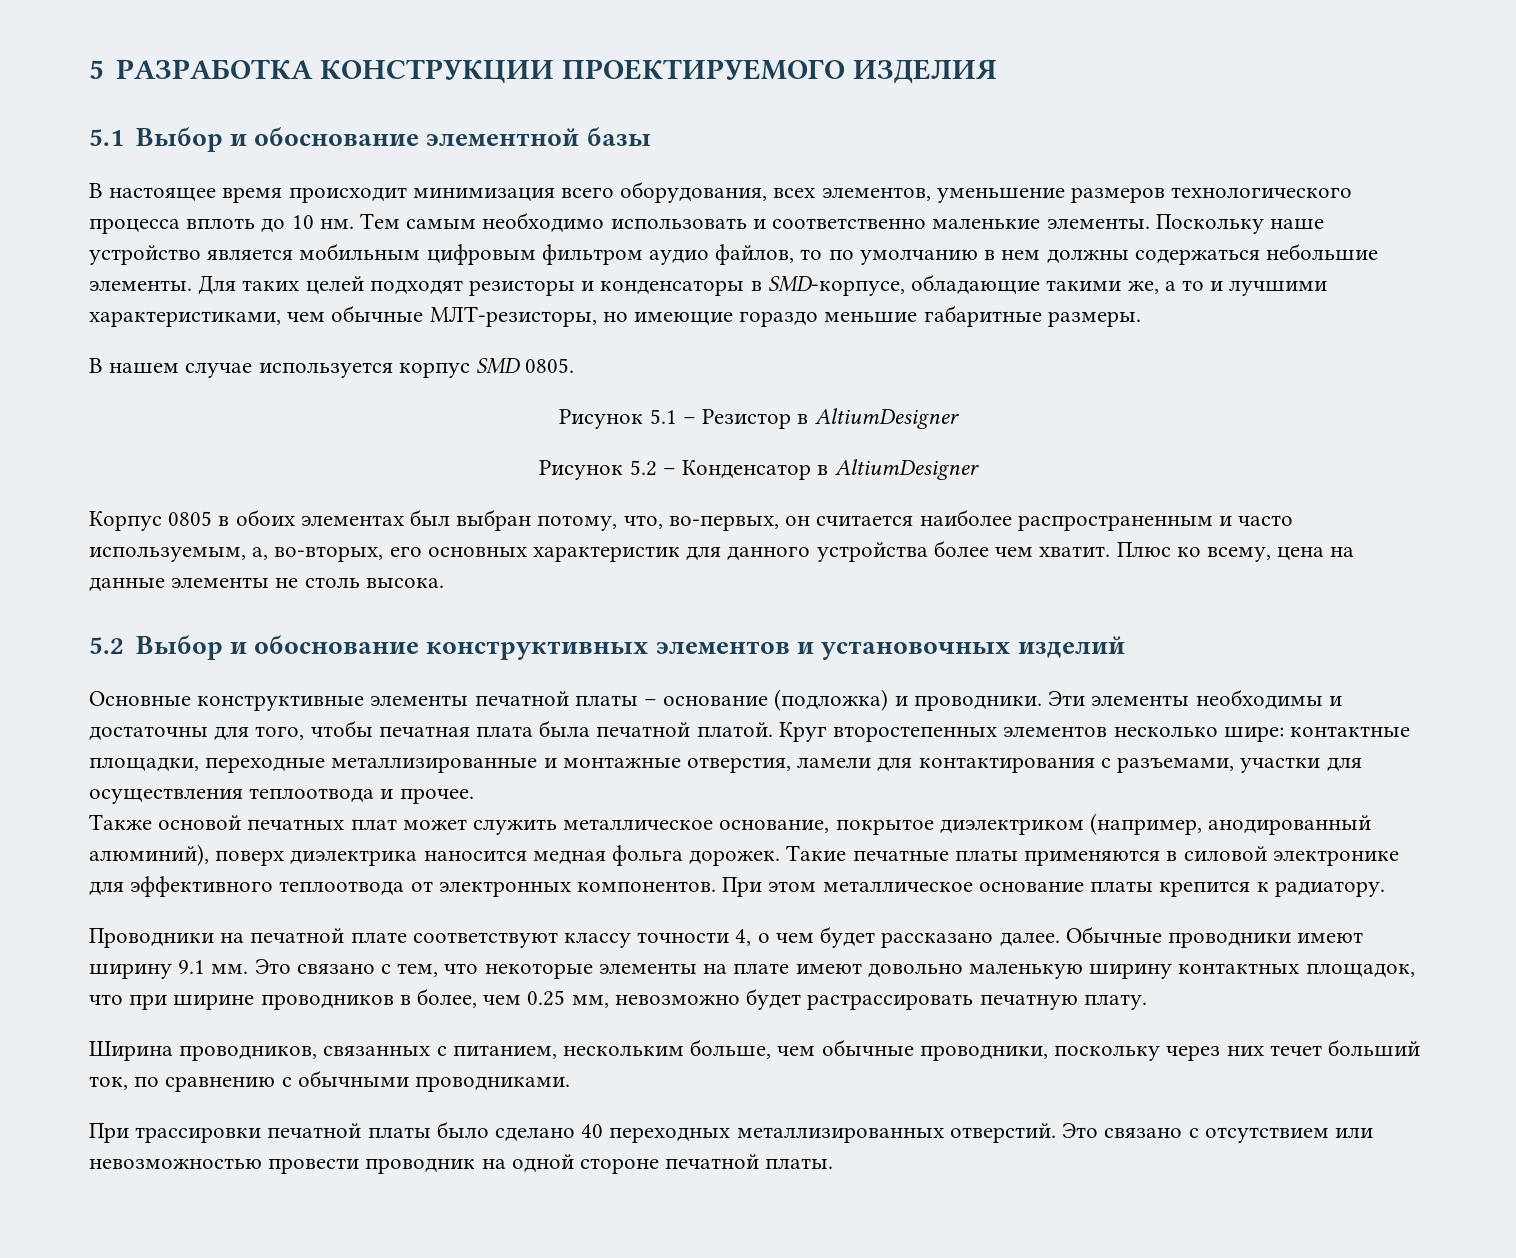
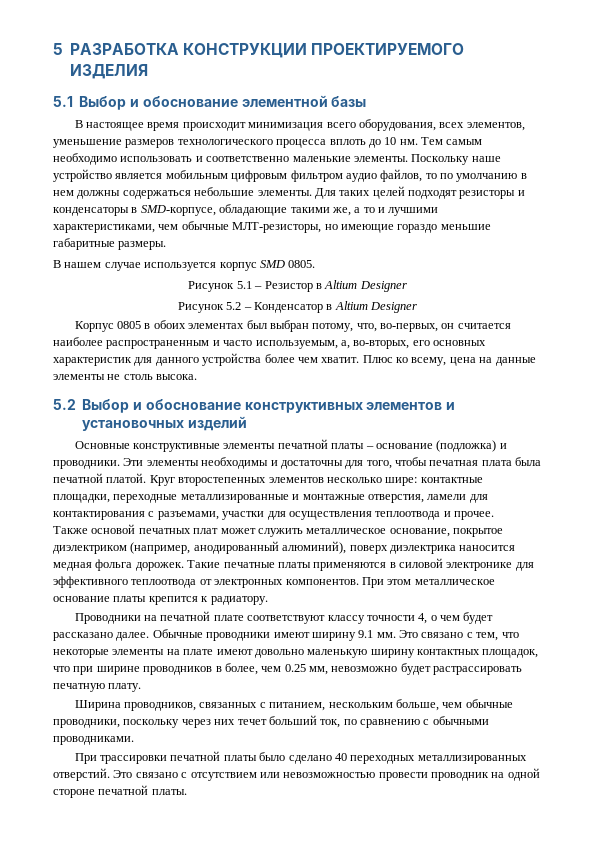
- Рисунок 5.1 – Резистор в AltiumDesigner
+ Рисунок 5.1 – Резистор в Altium Designer
- Рисунок 5.2 – Конденсатор в AltiumDesigner
+ Рисунок 5.2 – Конденсатор в Altium Designer

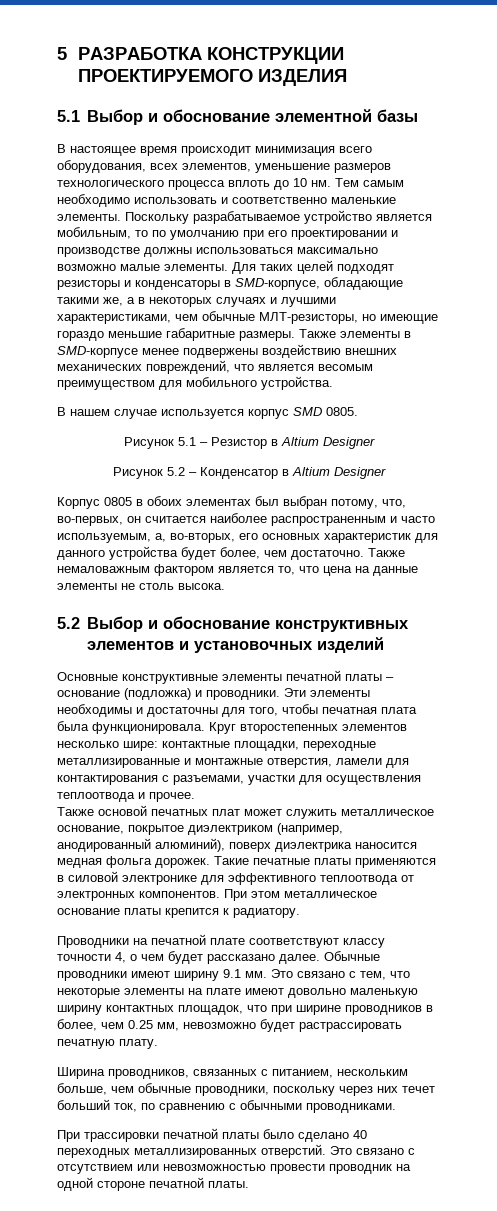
- Поскольку наше устройство является мобильным цифровым фильтром аудио файлов, то по умолчанию в нем должны содержаться небольшие элементы.
+ Поскольку разрабатываемое устройство является мобильным, то по умолчанию при его проектировании и производстве должны использоваться максимально возможно малые элементы.
- Для таких целей подходят резисторы и конденсаторы в SMD-корпусе, обладающие такими же, а то и лучшими характеристиками, чем обычные МЛТ-резисторы, но имеющие гораздо меньшие габаритные размеры.
+ Для таких целей подходят резисторы и конденсаторы в SMD-корпусе, обладающие такими же, а в некоторых случаях и лучшими характеристиками, чем обычные МЛТ-резисторы, но имеющие гораздо меньшие габаритные размеры. Также элементы в SMD-корпусе менее подвержены воздействию внешних механических повреждений, что является весомым преимуществом для мобильного устройства.
- Корпус 0805 в обоих элементах был выбран потому, что, во-первых, он считается наиболее распространенным и часто используемым, а, во-вторых, его основных характеристик для данного устройства более чем хватит. Плюс ко всему, цена на данные элементы не столь высока.
+ Корпус 0805 в обоих элементах был выбран потому, что, во-первых, он считается наиболее распространенным и часто используемым, а, во-вторых, его основных характеристик для данного устройства будет более, чем достаточно. Также немаловажным фактором является то, что цена на данные элементы не столь высока.
- Эти элементы необходимы и достаточны для того, чтобы печатная плата была печатной платой.
+ Эти элементы необходимы и достаточны для того, чтобы печатная плата была функционировала.

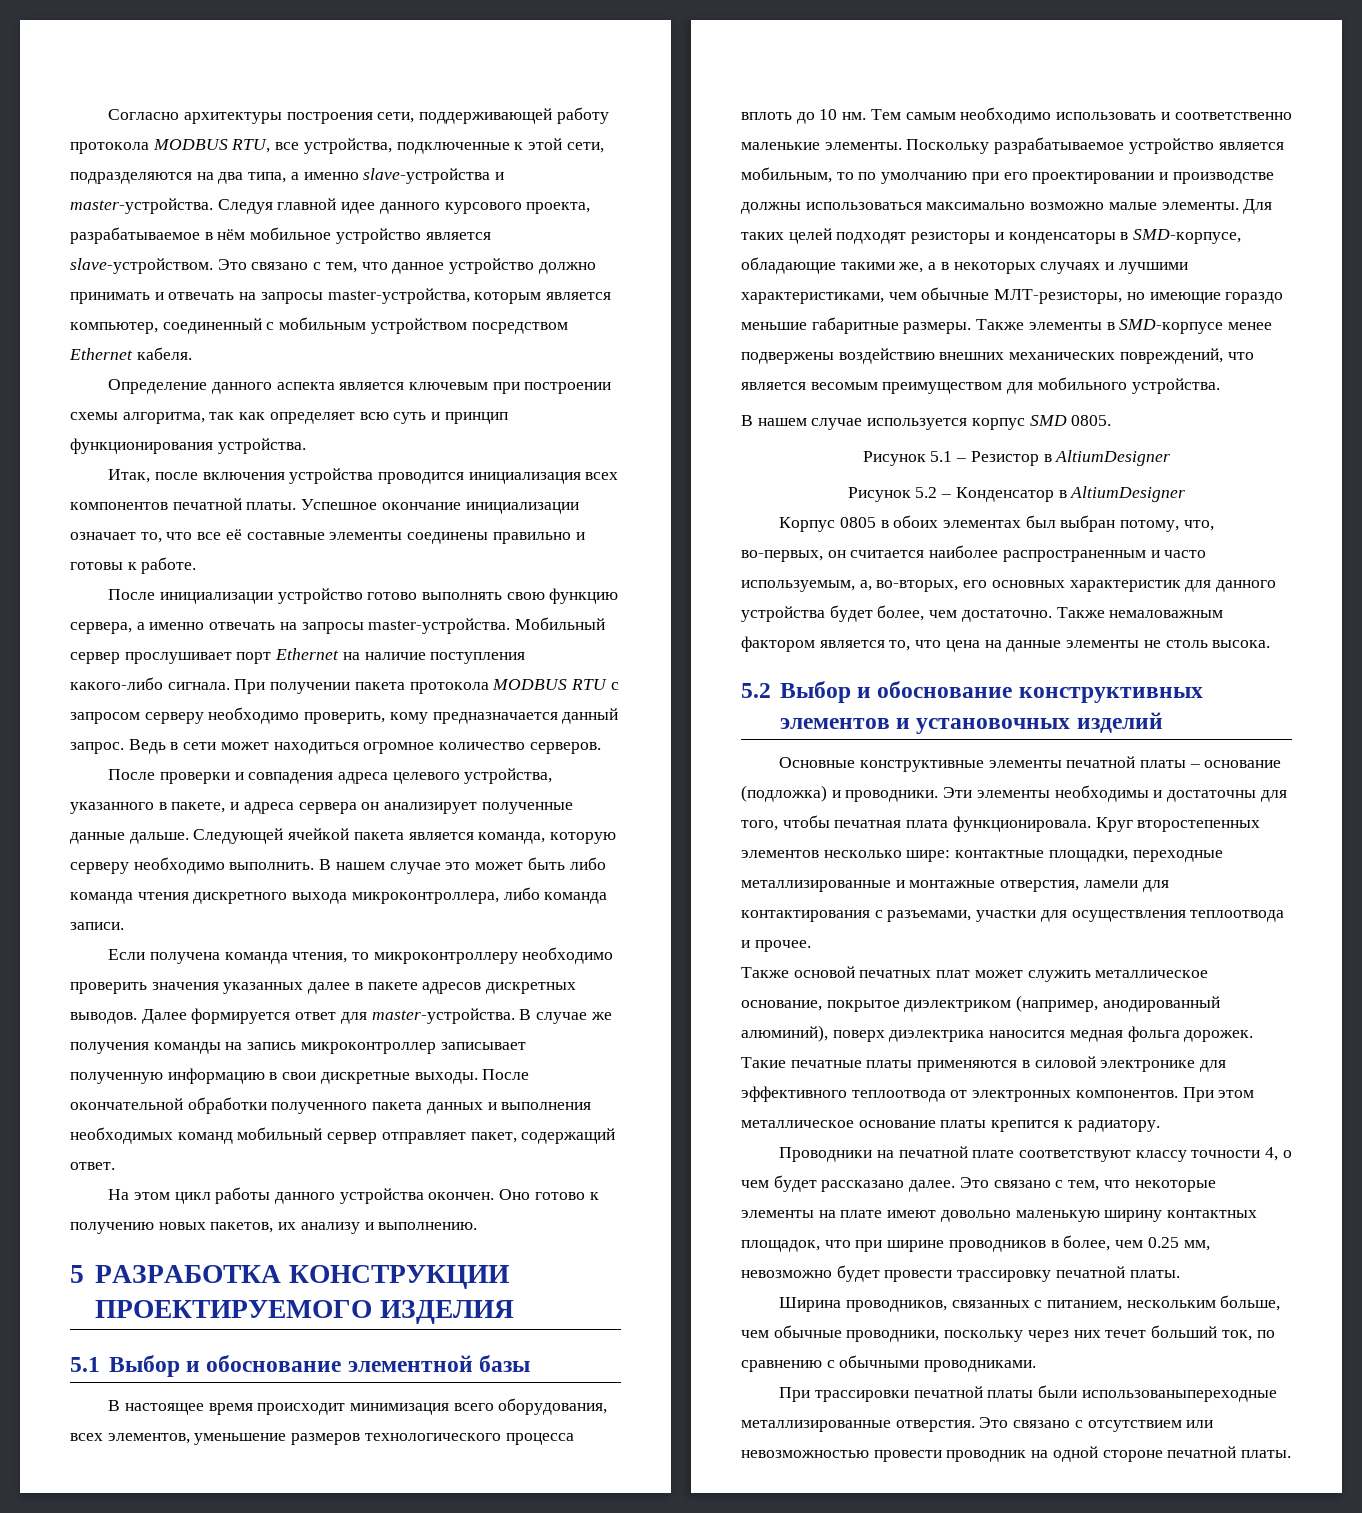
+ Согласно архитектуры построения сети, поддерживающей работу протокола MODBUS RTU, все устройства, подключенные к этой сети, подразделяются на два типа, а именно slave-устройства и master-устройства. Следуя главной идее данного курсового проекта, разрабатываемое в нём мобильное устройство является slave-устройством. Это связано с тем, что данное устройство должно принимать и отвечать на запросы master-устройства, которым является компьютер, соединенный с мобильным устройством посредством Ethernet кабеля.
+ Определение данного аспекта является ключевым при построении схемы алгоритма, так как определяет всю суть и принцип функционирования устройства.
+ Итак, после включения устройства проводится инициализация всех компонентов печатной платы. Успешное окончание инициализации означает то, что все её составные элементы соединены правильно и готовы к работе.
+ После инициализации устройство готово выполнять свою функцию сервера, а именно отвечать на запросы master-устройства. Мобильный сервер прослушивает порт Ethernet на наличие поступления какого-либо сигнала. При получении пакета протокола MODBUS RTU с запросом серверу необходимо проверить, кому предназначается данный запрос. Ведь в сети может находиться огромное количество серверов.
+ После проверки и совпадения адреса целевого устройства, указанного в пакете, и адреса сервера он анализирует полученные данные дальше. Следующей ячейкой пакета является команда, которую серверу необходимо выполнить. В нашем случае это может быть либо команда чтения дискретного выхода микроконтроллера, либо команда записи.
+ Если получена команда чтения, то микроконтроллеру необходимо проверить значения указанных далее в пакете адресов дискретных выводов. Далее формируется ответ для master-устройства. В случае же получения команды на запись микроконтроллер записывает полученную информацию в свои дискретные выходы. После окончательной обработки полученного пакета данных и выполнения необходимых команд мобильный сервер отправляет пакет, содержащий ответ.
+ На этом цикл работы данного устройства окончен. Оно готово к получению новых пакетов, их анализу и выполнению.
- Рисунок 5.1 – Резистор в Altium Designer
+ Рисунок 5.1 – Резистор в AltiumDesigner
- Рисунок 5.2 – Конденсатор в Altium Designer
+ Рисунок 5.2 – Конденсатор в AltiumDesigner
- Эти элементы необходимы и достаточны для того, чтобы печатная плата была функционировала.
+ Эти элементы необходимы и достаточны для того, чтобы печатная плата функционировала.
- Обычные проводники имеют ширину 9.1 мм.
- Это связано с тем, что некоторые элементы на плате имеют довольно маленькую ширину контактных площадок, что при ширине проводников в более, чем 0.25 мм, невозможно будет растрассировать печатную плату.
+ Это связано с тем, что некоторые элементы на плате имеют довольно маленькую ширину контактных площадок, что при ширине проводников в более, чем 0.25 мм, невозможно будет провести трассировку печатной платы.
- При трассировки печатной платы было сделано 40 переходных металлизированных отверстий.
+ При трассировки печатной платы были использованыпереходные металлизированные отверстия.

